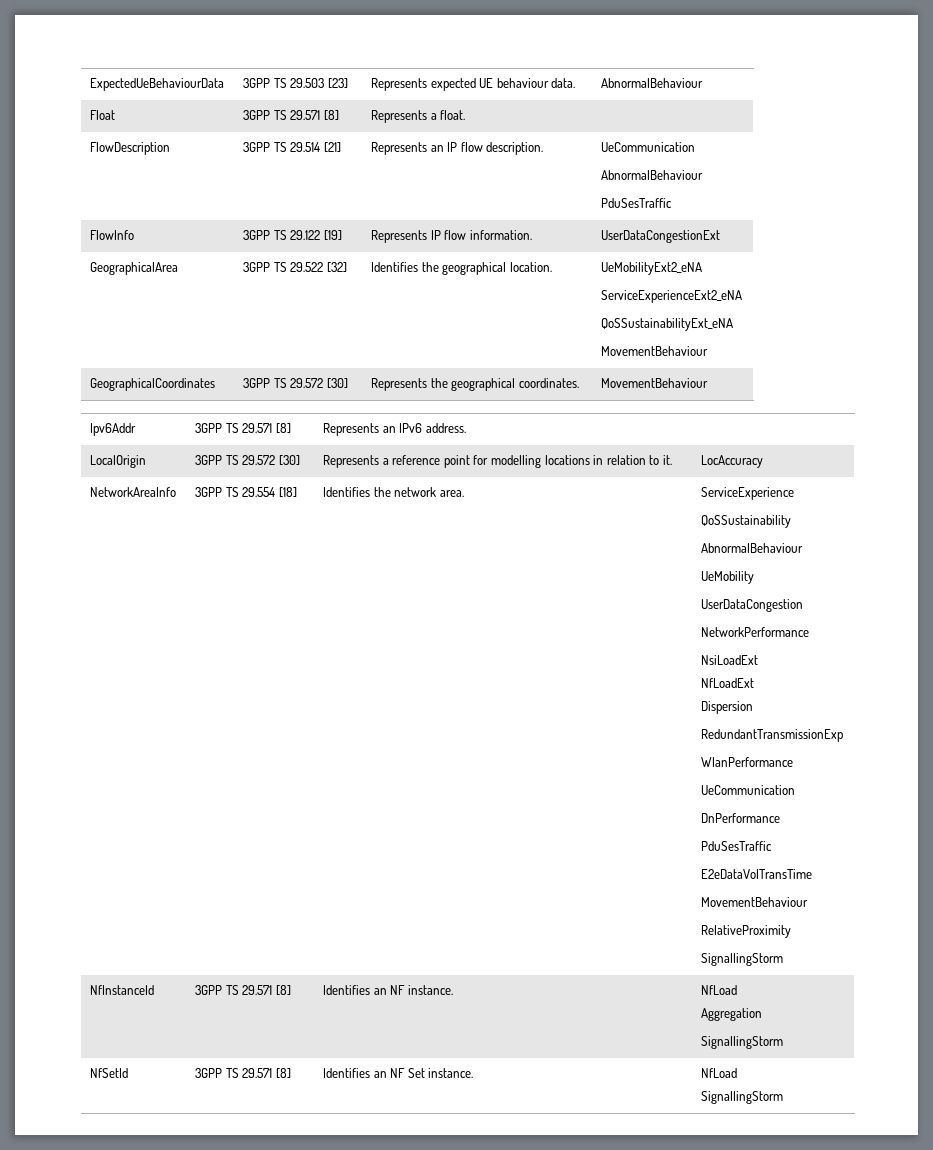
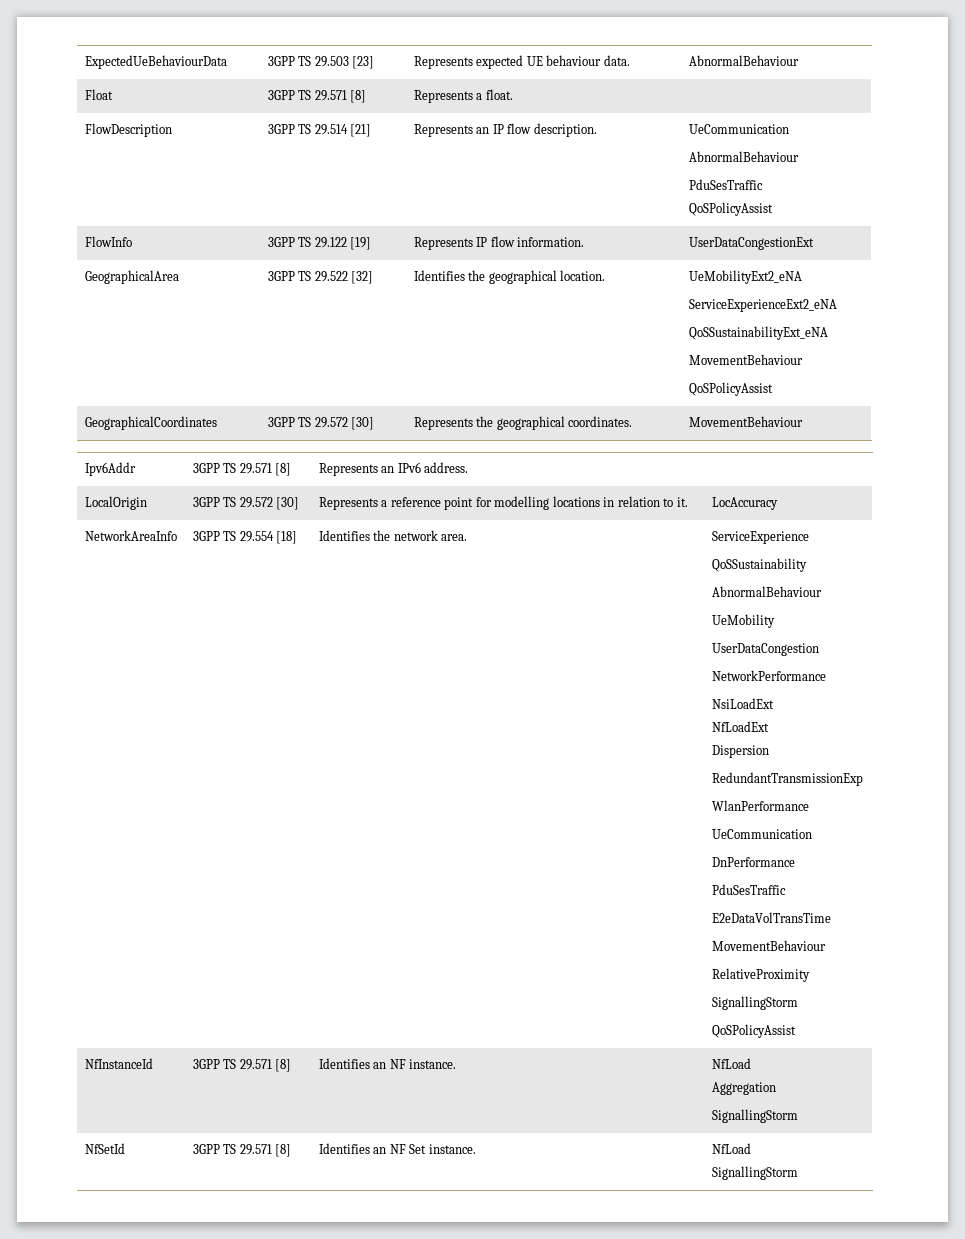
  FlowDescription | 3GPP TS 29.514 [21] | Represents an IP flow description. | UeCommunication
  AbnormalBehaviour
  PduSesTraffic
+ QoSPolicyAssist
  GeographicalArea | 3GPP TS 29.522 [32] | Identifies the geographical location. | UeMobilityExt2_eNA
  ServiceExperienceExt2_eNA
  QoSSustainabilityExt_eNA
  MovementBehaviour
+ QoSPolicyAssist
  NetworkAreaInfo | 3GPP TS 29.554 [18] | Identifies the network area. | ServiceExperience
  QoSSustainability
  AbnormalBehaviour
  UeMobility
  UserDataCongestion
  NetworkPerformance
  NsiLoadExt
  NfLoadExt
  Dispersion
  RedundantTransmissionExp
  WlanPerformance
  UeCommunication
  DnPerformance
  PduSesTraffic
  E2eDataVolTransTime
  MovementBehaviour
  RelativeProximity
  SignallingStorm
+ QoSPolicyAssist

